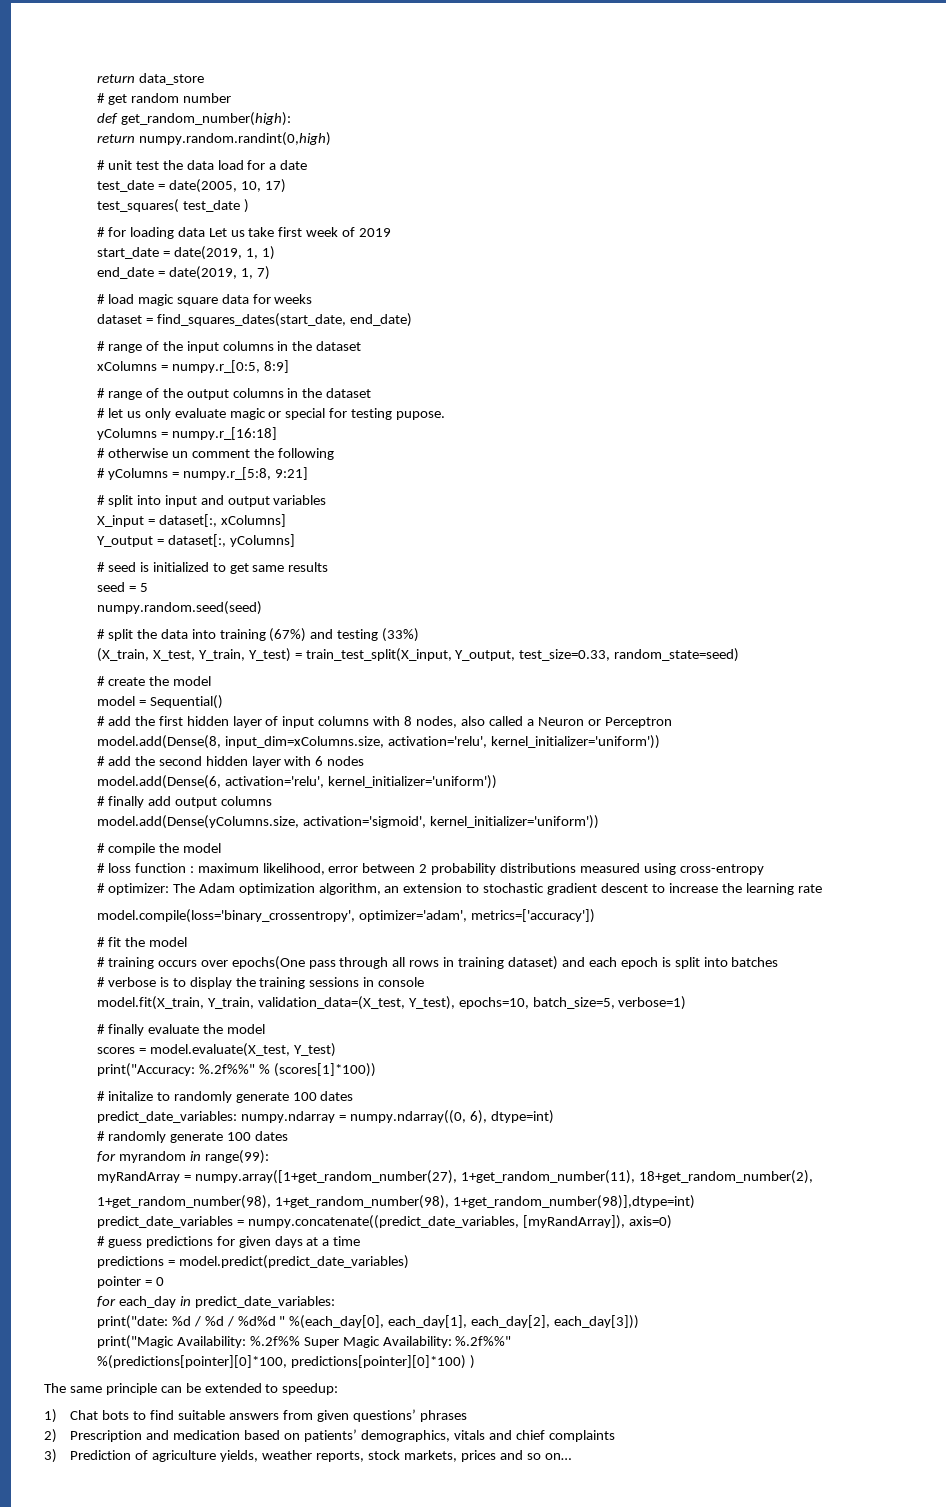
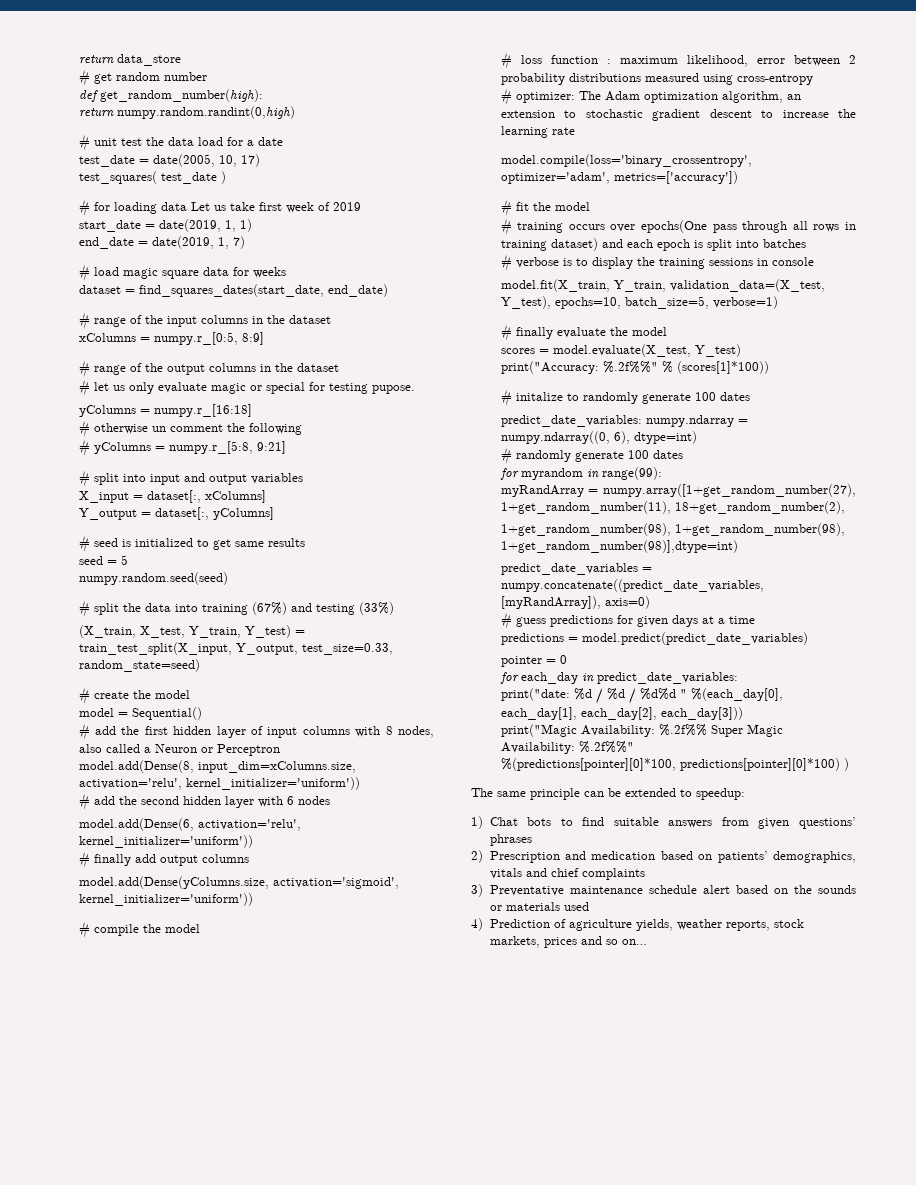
- 3) Prediction of agriculture yields, weather reports, stock markets, prices and so on…
+ 3) Preventative maintenance schedule alert based on the sounds or materials used
+ 4) Prediction of agriculture yields, weather reports, stock markets, prices and so on…

